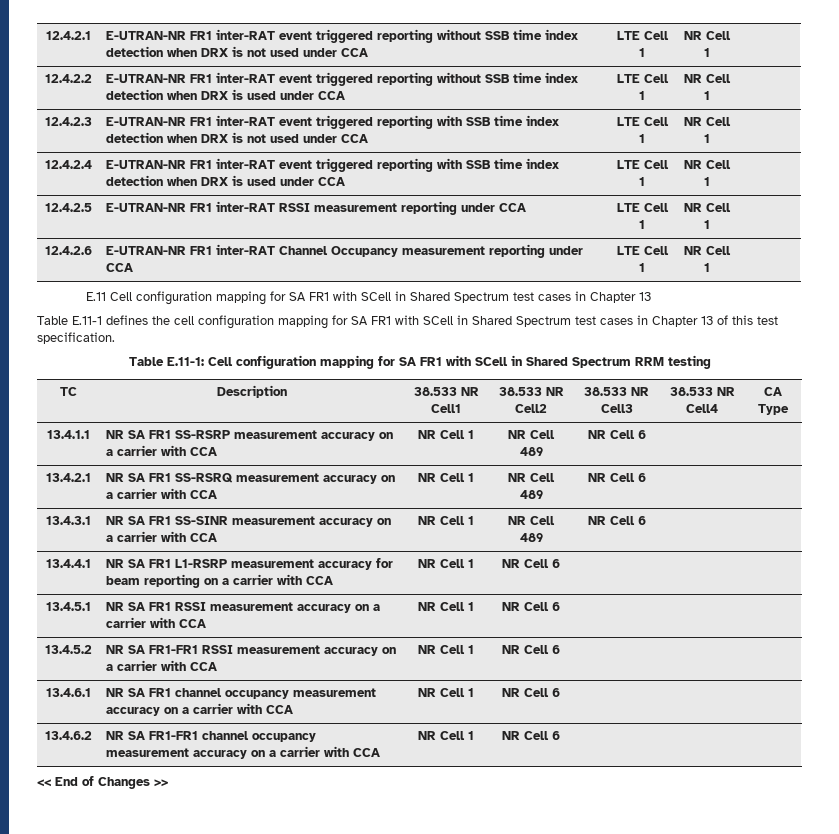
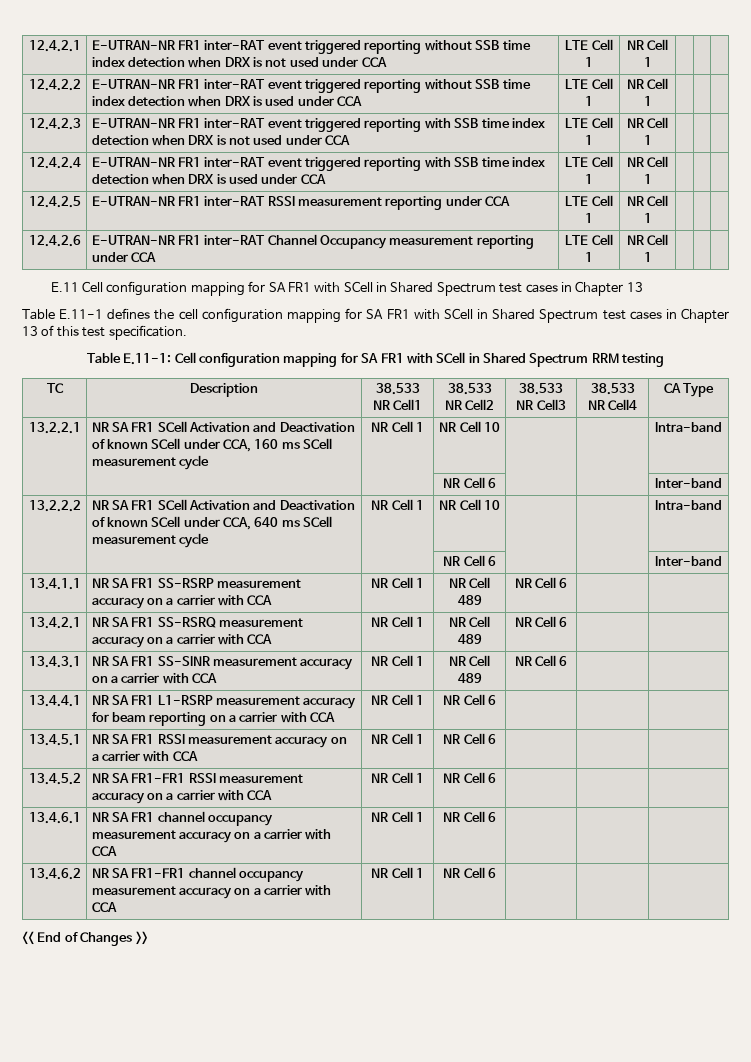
+ 13.2.2.1 | NR SA FR1 SCell Activation and Deactivation of known SCell under CCA, 160 ms SCell measurement cycle | NR Cell 1 | NR Cell 10 | | | Intra-band
+ | | | NR Cell 6 | | | Inter-band
+ 13.2.2.2 | NR SA FR1 SCell Activation and Deactivation of known SCell under CCA, 640 ms SCell measurement cycle | NR Cell 1 | NR Cell 10 | | | Intra-band
+ | | | NR Cell 6 | | | Inter-band

